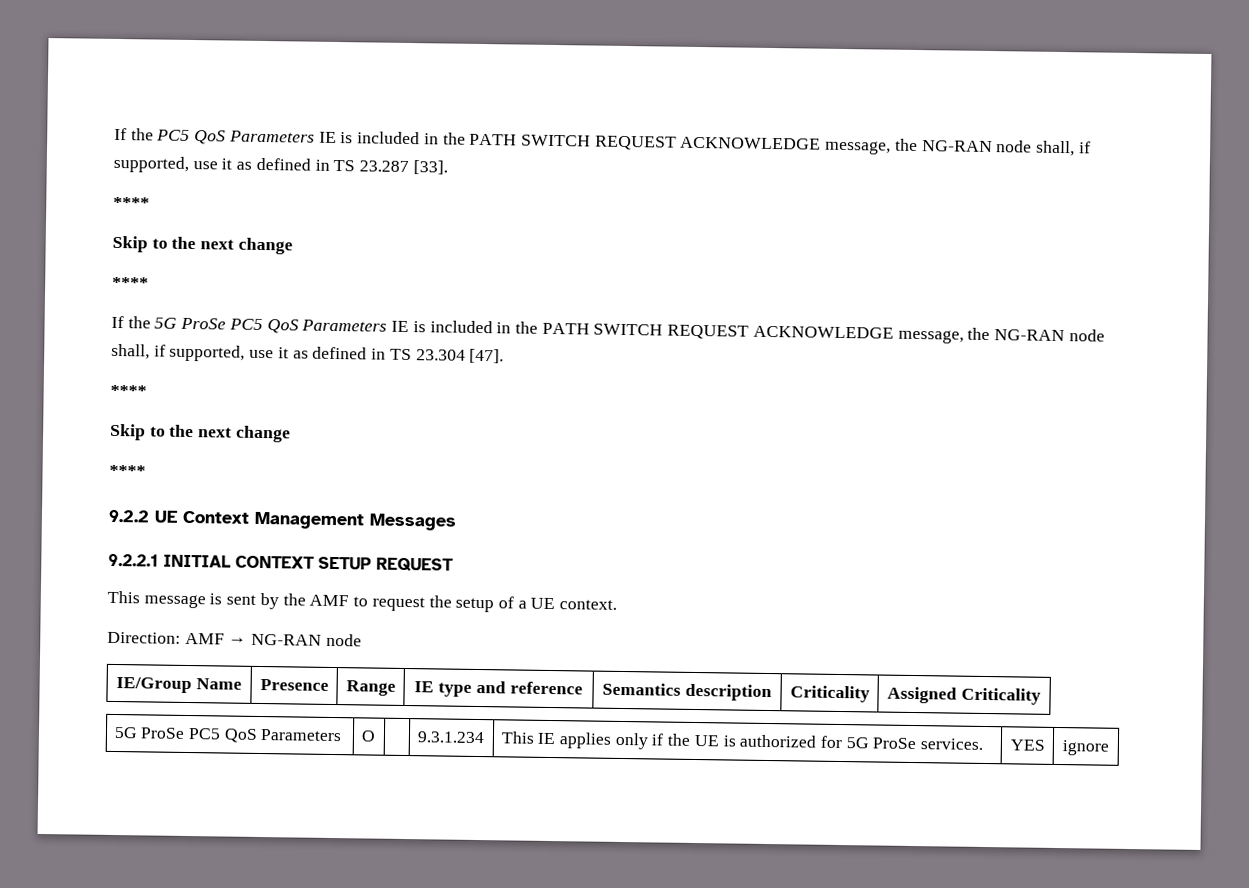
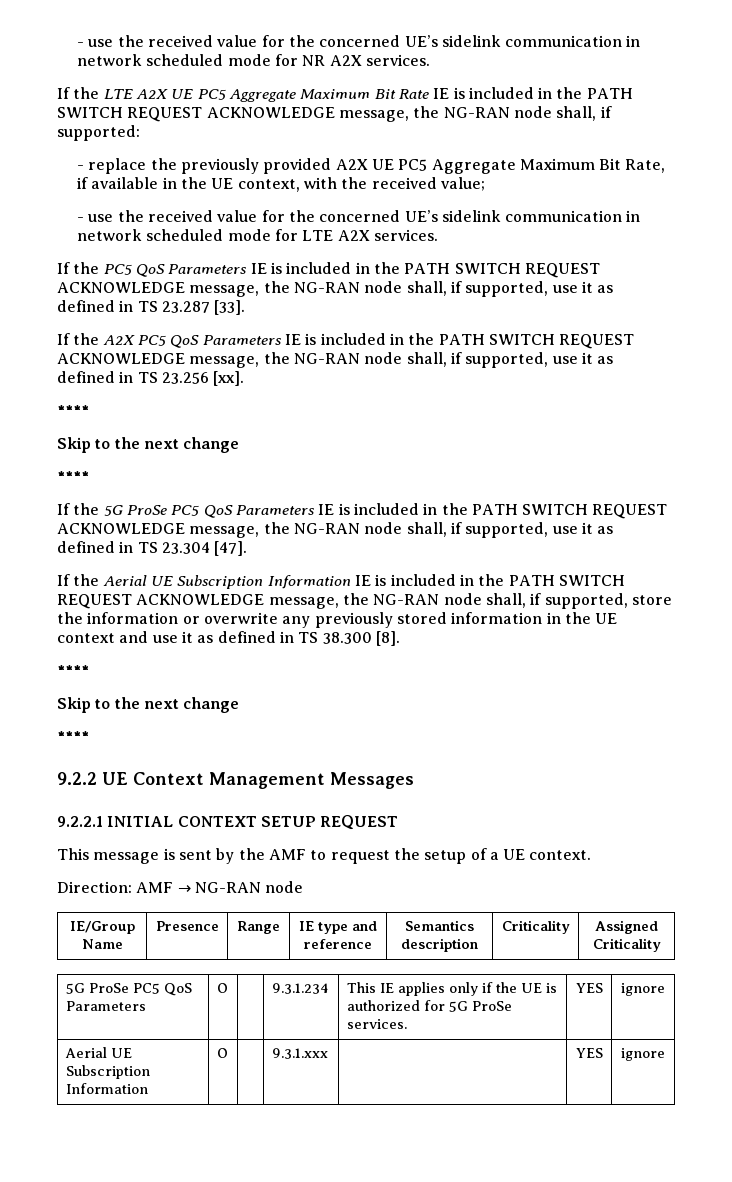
+ - use the received value for the concerned UE’s sidelink communication in network scheduled mode for NR A2X services.
+ If the LTE A2X UE PC5 Aggregate Maximum Bit Rate IE is included in the PATH SWITCH REQUEST ACKNOWLEDGE message, the NG-RAN node shall, if supported:
+ - replace the previously provided A2X UE PC5 Aggregate Maximum Bit Rate, if available in the UE context, with the received value;
+ - use the received value for the concerned UE’s sidelink communication in network scheduled mode for LTE A2X services.
+ If the A2X PC5 QoS Parameters IE is included in the PATH SWITCH REQUEST ACKNOWLEDGE message, the NG-RAN node shall, if supported, use it as defined in TS 23.256 [xx].
+ If the Aerial UE Subscription Information IE is included in the PATH SWITCH REQUEST ACKNOWLEDGE message, the NG-RAN node shall, if supported, store the information or overwrite any previously stored information in the UE context and use it as defined in TS 38.300 [8].
+ Aerial UE Subscription Information | O | | 9.3.1.xxx | | YES | ignore

